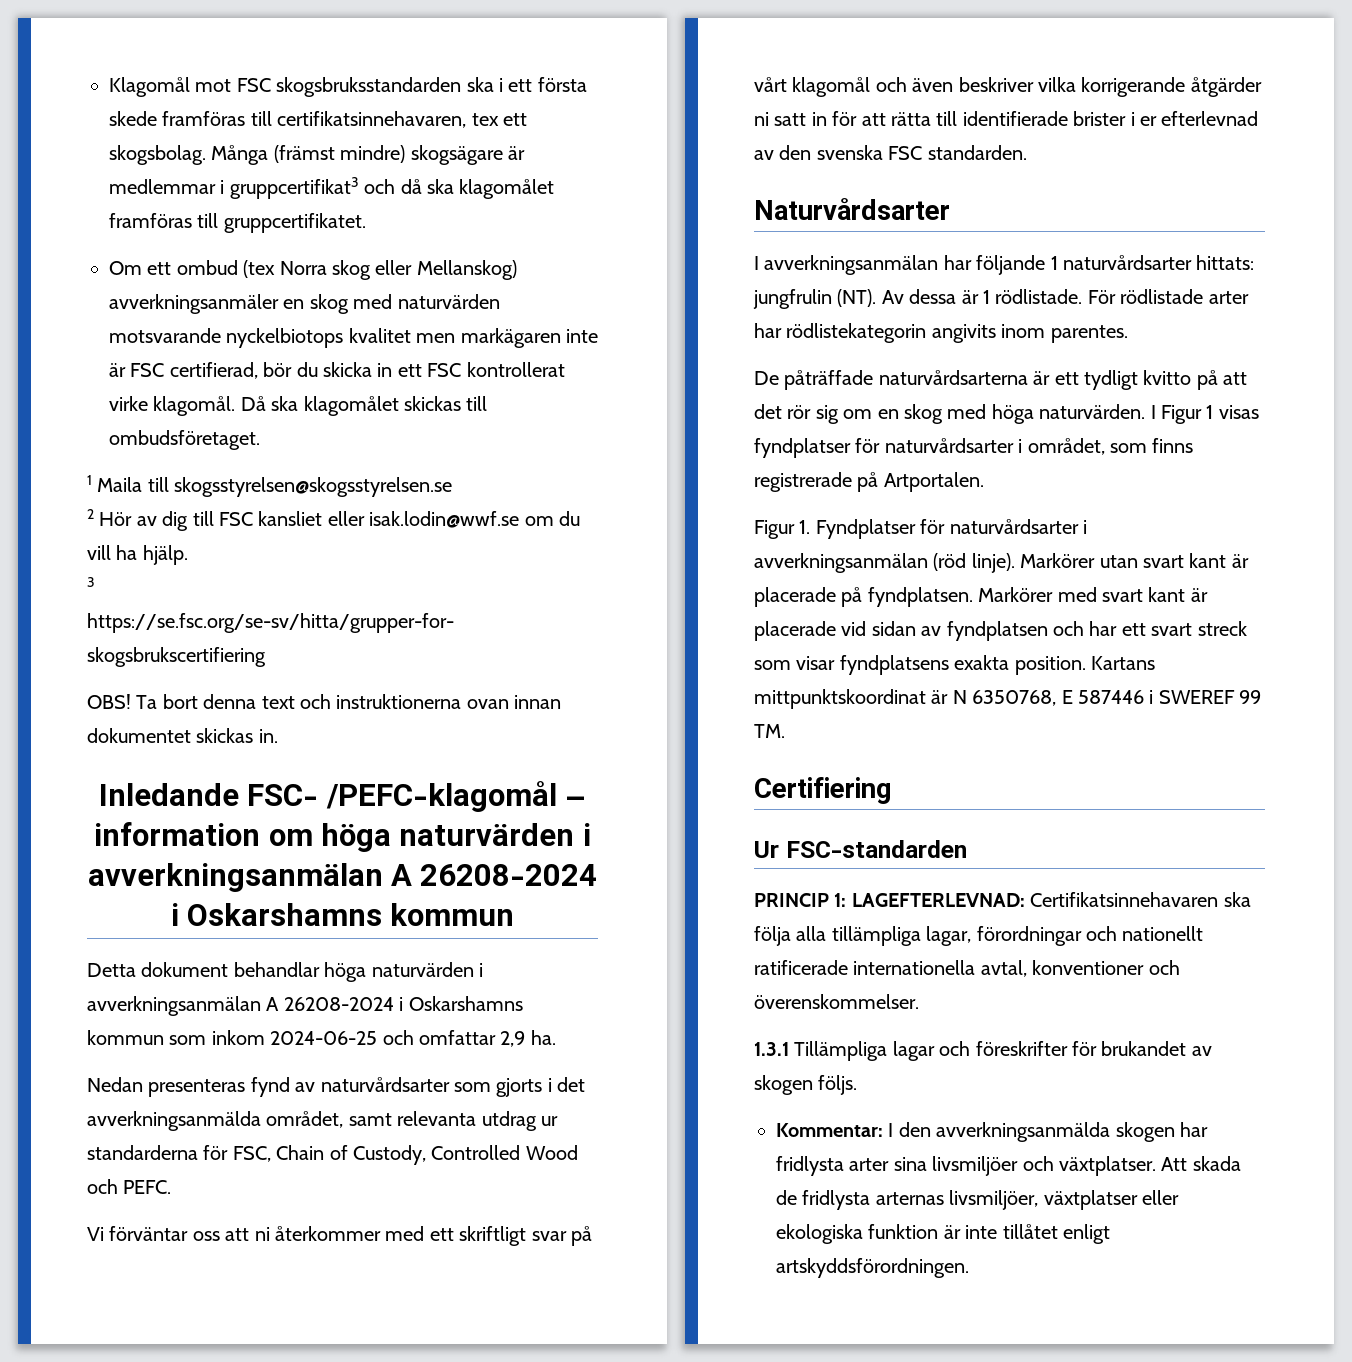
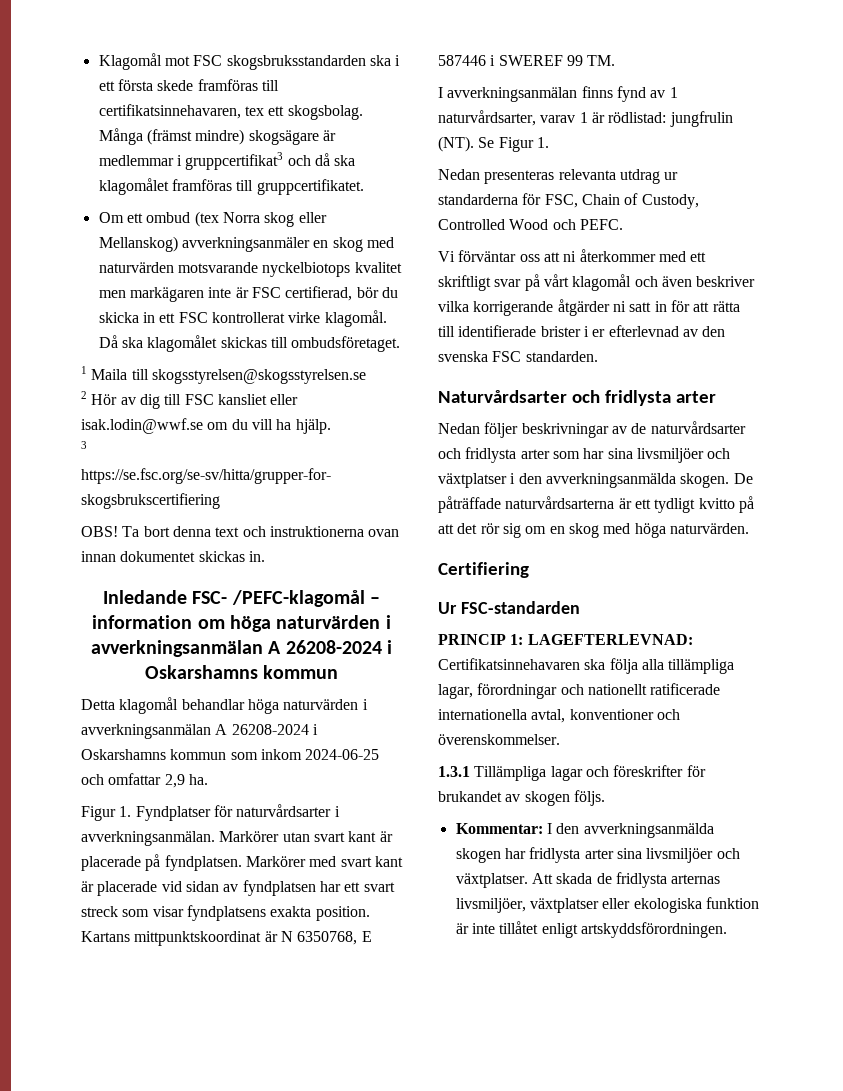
- Detta dokument behandlar höga naturvärden i avverkningsanmälan A 26208-2024 i Oskarshamns kommun som inkom 2024-06-25 och omfattar 2,9 ha.
+ Detta klagomål behandlar höga naturvärden i avverkningsanmälan A 26208-2024 i Oskarshamns kommun som inkom 2024-06-25 och omfattar 2,9 ha.
- Nedan presenteras fynd av naturvårdsarter som gjorts i det avverkningsanmälda området, samt relevanta utdrag ur standarderna för FSC, Chain of Custody, Controlled Wood och PEFC.
+ Figur 1. Fyndplatser för naturvårdsarter i avverkningsanmälan. Markörer utan svart kant är placerade på fyndplatsen. Markörer med svart kant är placerade vid sidan av fyndplatsen har ett svart streck som visar fyndplatsens exakta position. Kartans mittpunktskoordinat är N 6350768, E 587446 i SWEREF 99 TM.
+ I avverkningsanmälan finns fynd av 1 naturvårdsarter, varav 1 är rödlistad: jungfrulin (NT). Se Figur 1.
+ Nedan presenteras relevanta utdrag ur standarderna för FSC, Chain of Custody, Controlled Wood och PEFC.
- Naturvårdsarter
- I avverkningsanmälan har följande 1 naturvårdsarter hittats: jungfrulin (NT). Av dessa är 1 rödlistade. För rödlistade arter har rödlistekategorin angivits inom parentes.
- De påträffade naturvårdsarterna är ett tydligt kvitto på att det rör sig om en skog med höga naturvärden. I Figur 1 visas fyndplatser för naturvårdsarter i området, som finns registrerade på Artportalen.
- Figur 1. Fyndplatser för naturvårdsarter i avverkningsanmälan (röd linje). Markörer utan svart kant är placerade på fyndplatsen. Markörer med svart kant är placerade vid sidan av fyndplatsen och har ett svart streck som visar fyndplatsens exakta position. Kartans mittpunktskoordinat är N 6350768, E 587446 i SWEREF 99 TM.
+ Naturvårdsarter och fridlysta arter
+ Nedan följer beskrivningar av de naturvårdsarter och fridlysta arter som har sina livsmiljöer och växtplatser i den avverkningsanmälda skogen. De påträffade naturvårdsarterna är ett tydligt kvitto på att det rör sig om en skog med höga naturvärden.

